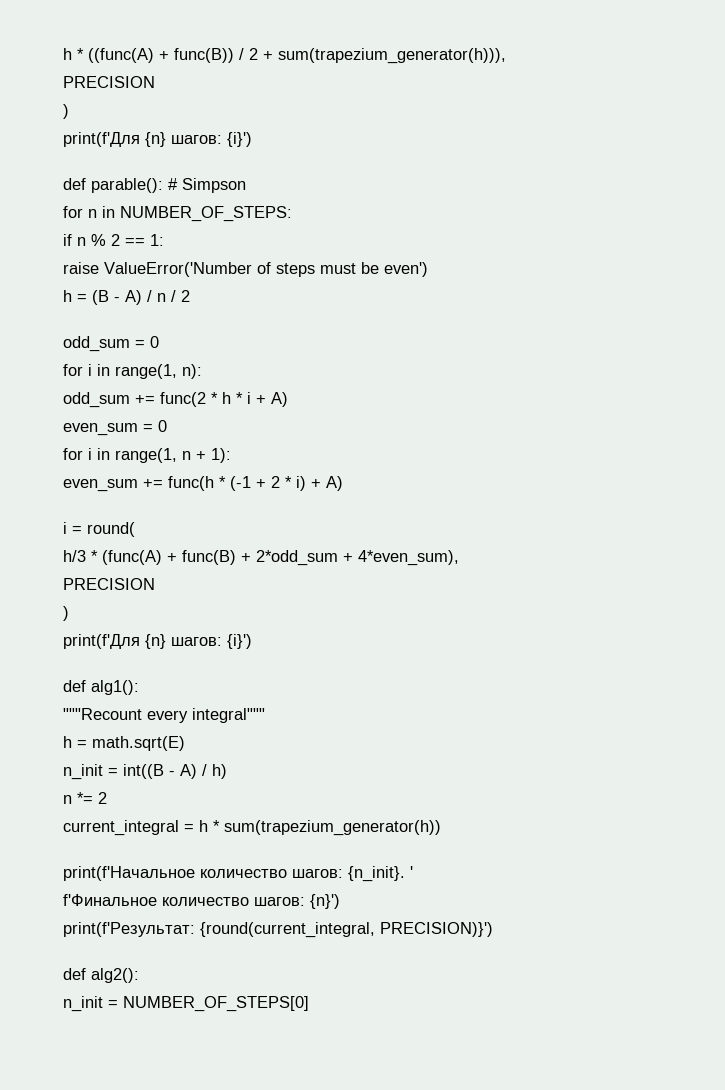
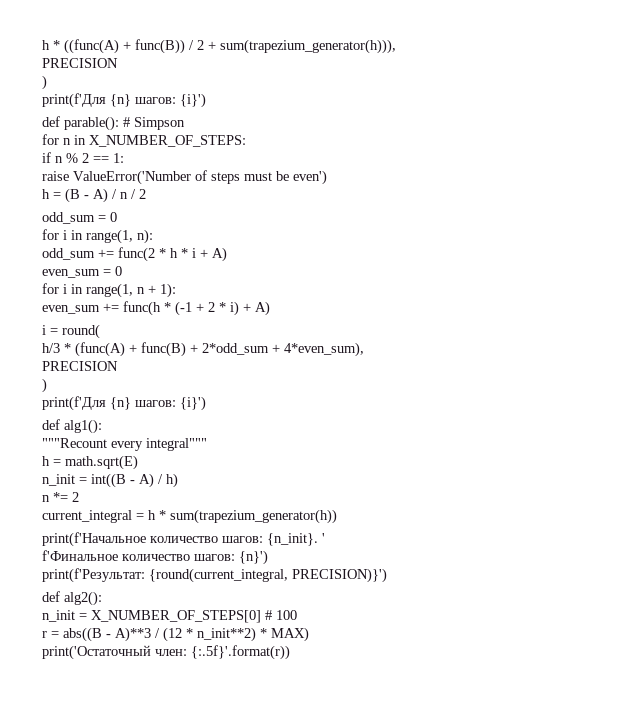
- for n in NUMBER_OF_STEPS:
+ for n in X_NUMBER_OF_STEPS:
- n_init = NUMBER_OF_STEPS[0]
+ n_init = X_NUMBER_OF_STEPS[0] # 100
+ r = abs((B - A)**3 / (12 * n_init**2) * MAX)
+ print('Остаточный член: {:.5f}'.format(r))

